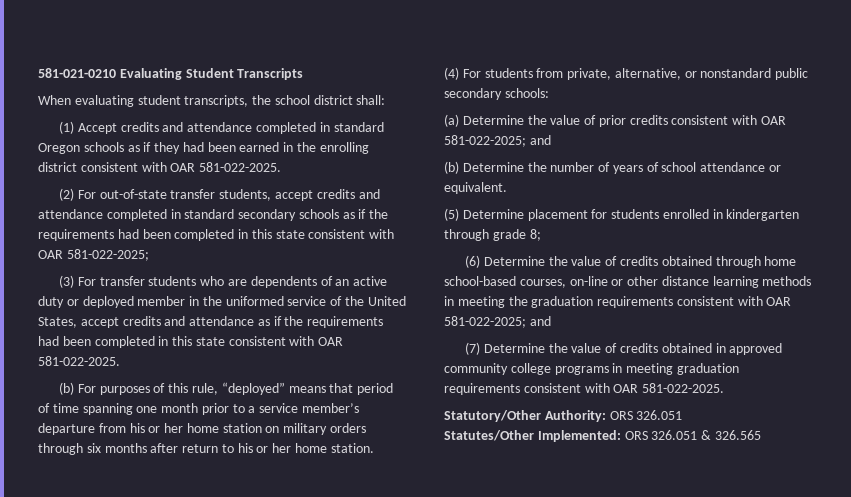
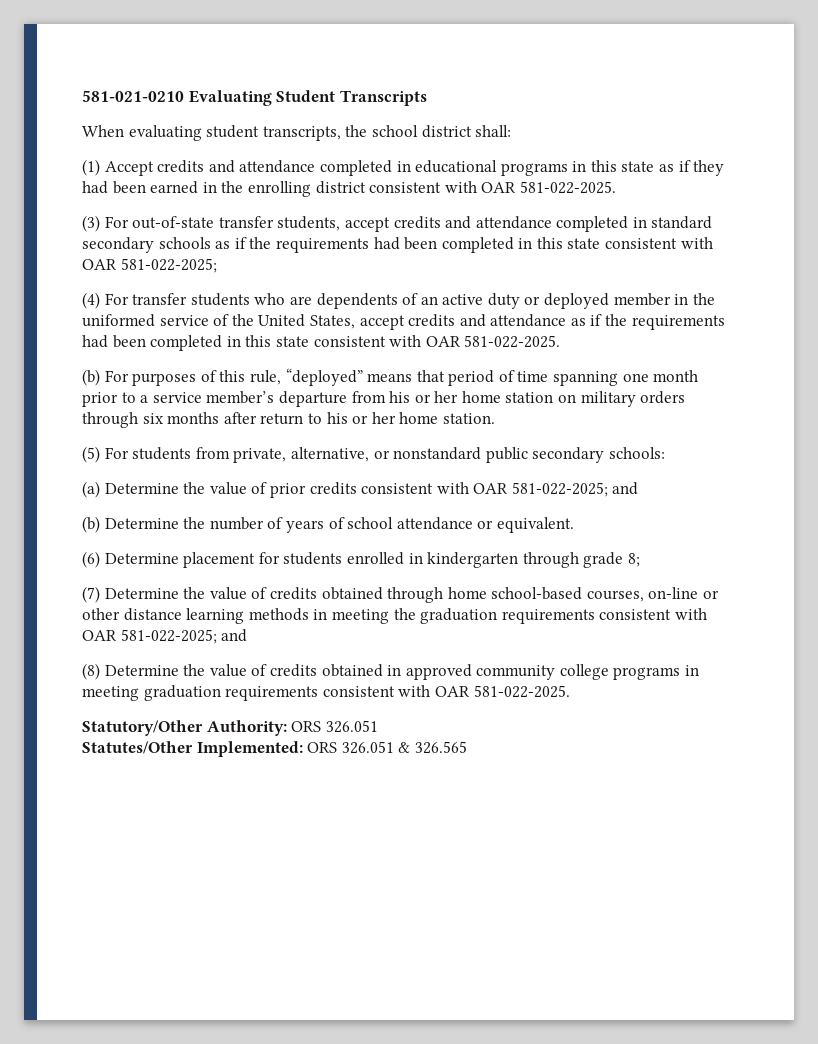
- (1) Accept credits and attendance completed in standard Oregon schools as if they had been earned in the enrolling district consistent with OAR 581-022-2025.
+ (1) Accept credits and attendance completed in educational programs in this state as if they had been earned in the enrolling district consistent with OAR 581-022-2025.
- (2) For out-of-state transfer students, accept credits and attendance completed in standard secondary schools as if the requirements had been completed in this state consistent with OAR 581-022-2025;
+ (3) For out-of-state transfer students, accept credits and attendance completed in standard secondary schools as if the requirements had been completed in this state consistent with OAR 581-022-2025;
- (3) For transfer students who are dependents of an active duty or deployed member in the uniformed service of the United States, accept credits and attendance as if the requirements had been completed in this state consistent with OAR 581-022-2025.
+ (4) For transfer students who are dependents of an active duty or deployed member in the uniformed service of the United States, accept credits and attendance as if the requirements had been completed in this state consistent with OAR 581-022-2025.
- (4) For students from private, alternative, or nonstandard public secondary schools:
+ (5) For students from private, alternative, or nonstandard public secondary schools:
- (5) Determine placement for students enrolled in kindergarten through grade 8;
+ (6) Determine placement for students enrolled in kindergarten through grade 8;
- (6) Determine the value of credits obtained through home school-based courses, on-line or other distance learning methods in meeting the graduation requirements consistent with OAR 581-022-2025; and
+ (7) Determine the value of credits obtained through home school-based courses, on-line or other distance learning methods in meeting the graduation requirements consistent with OAR 581-022-2025; and
- (7) Determine the value of credits obtained in approved community college programs in meeting graduation requirements consistent with OAR 581-022-2025.
+ (8) Determine the value of credits obtained in approved community college programs in meeting graduation requirements consistent with OAR 581-022-2025.

